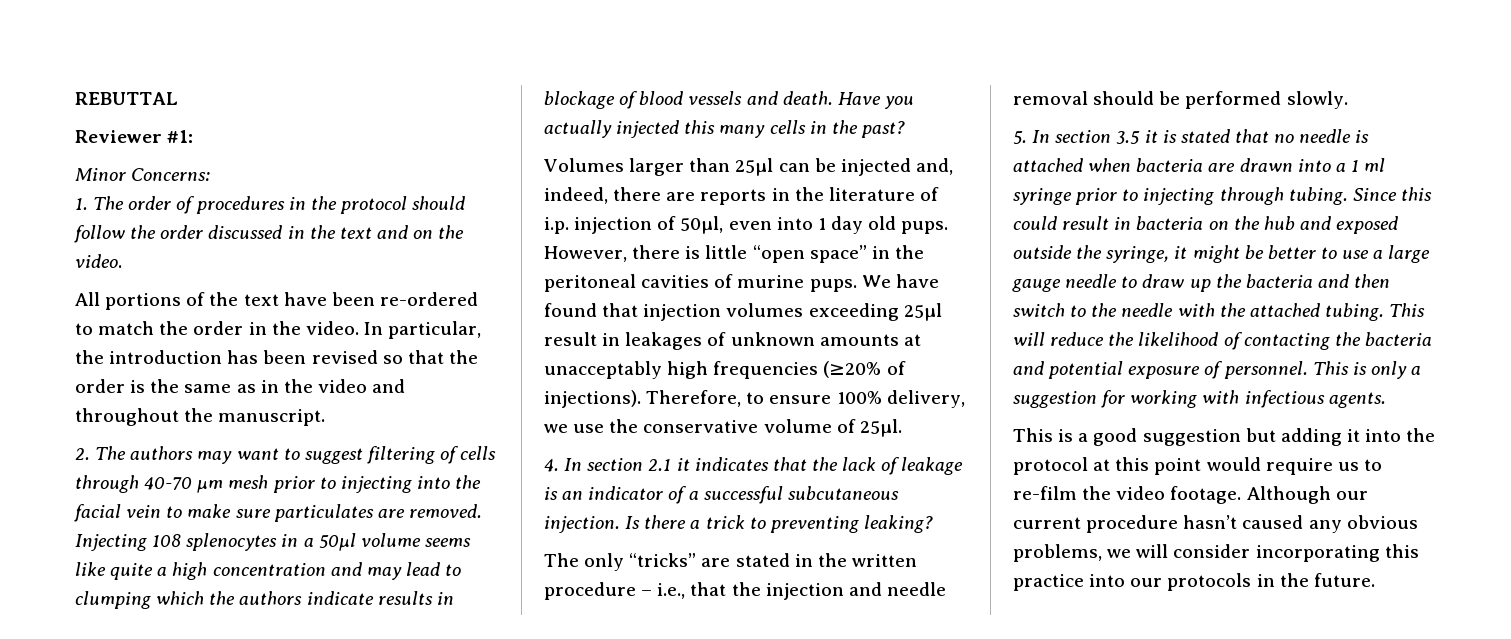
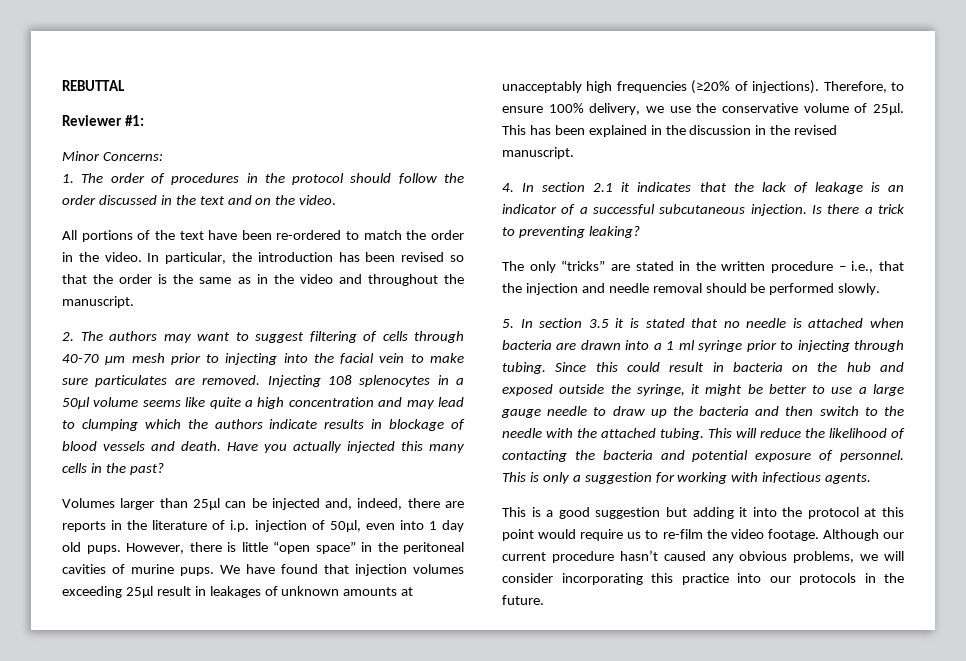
+ This has been explained in the discussion in the revised manuscript.

